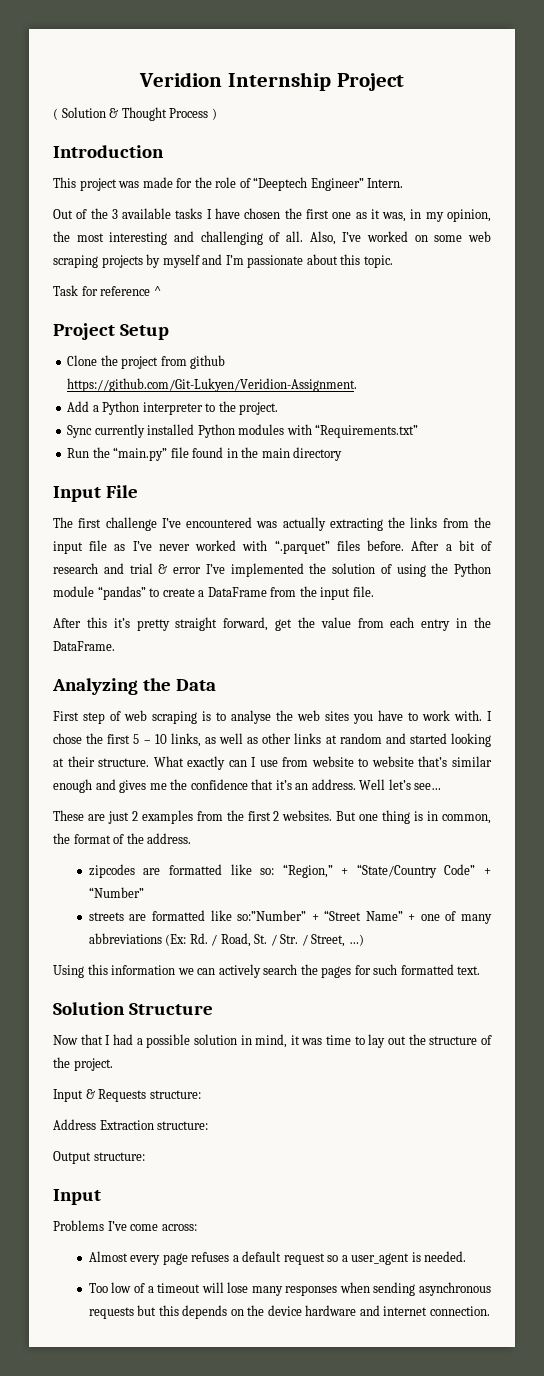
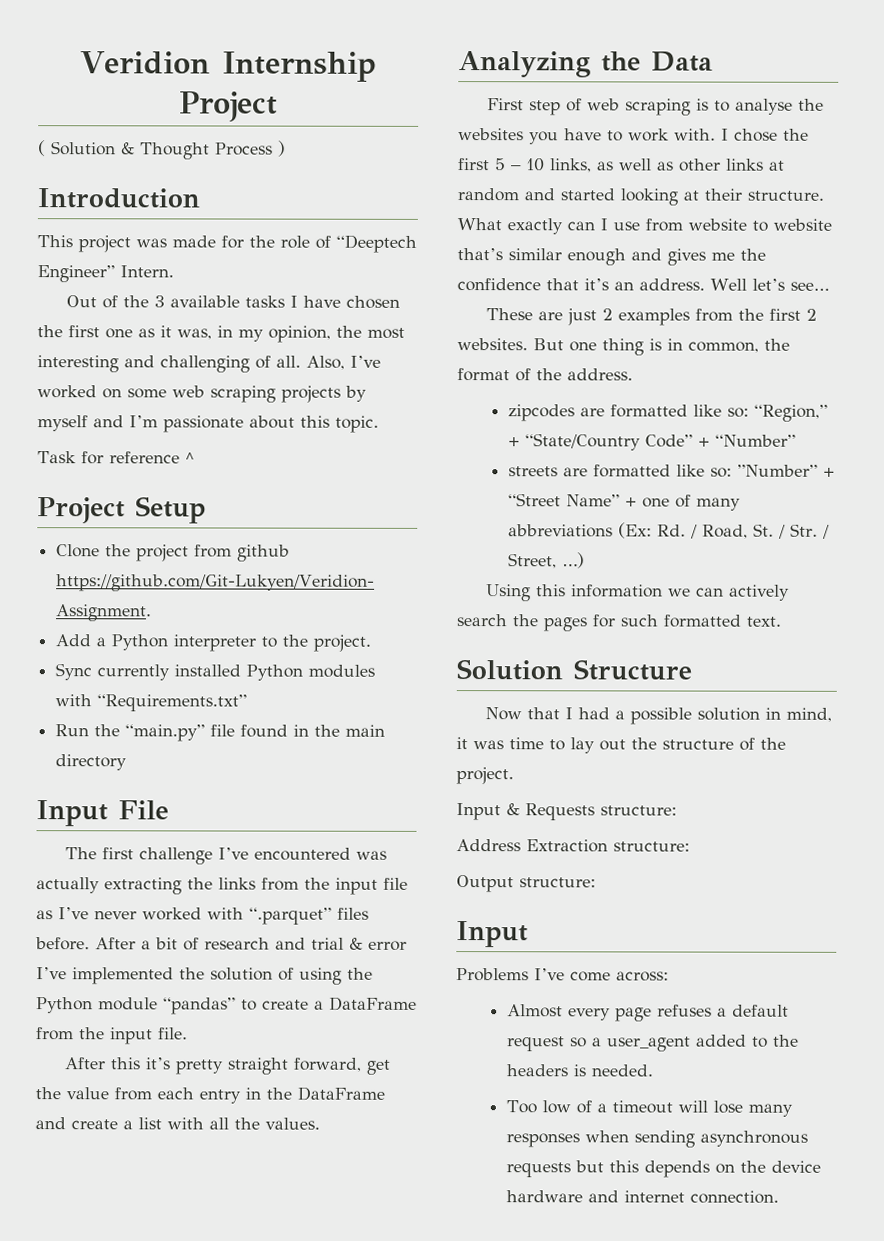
- After this it’s pretty straight forward, get the value from each entry in the DataFrame.
+ After this it’s pretty straight forward, get the value from each entry in the DataFrame and create a list with all the values.
- First step of web scraping is to analyse the web sites you have to work with.
+ First step of web scraping is to analyse the websites you have to work with.
- streets are formatted like so:”Number” + “Street Name” + one of many abbreviations (Ex: Rd. / Road, St. / Str. / Street, …)
+ streets are formatted like so: ”Number” + “Street Name” + one of many abbreviations (Ex: Rd. / Road, St. / Str. / Street, …)
- Almost every page refuses a default request so a user_agent is needed.
+ Almost every page refuses a default request so a user_agent added to the headers is needed.

